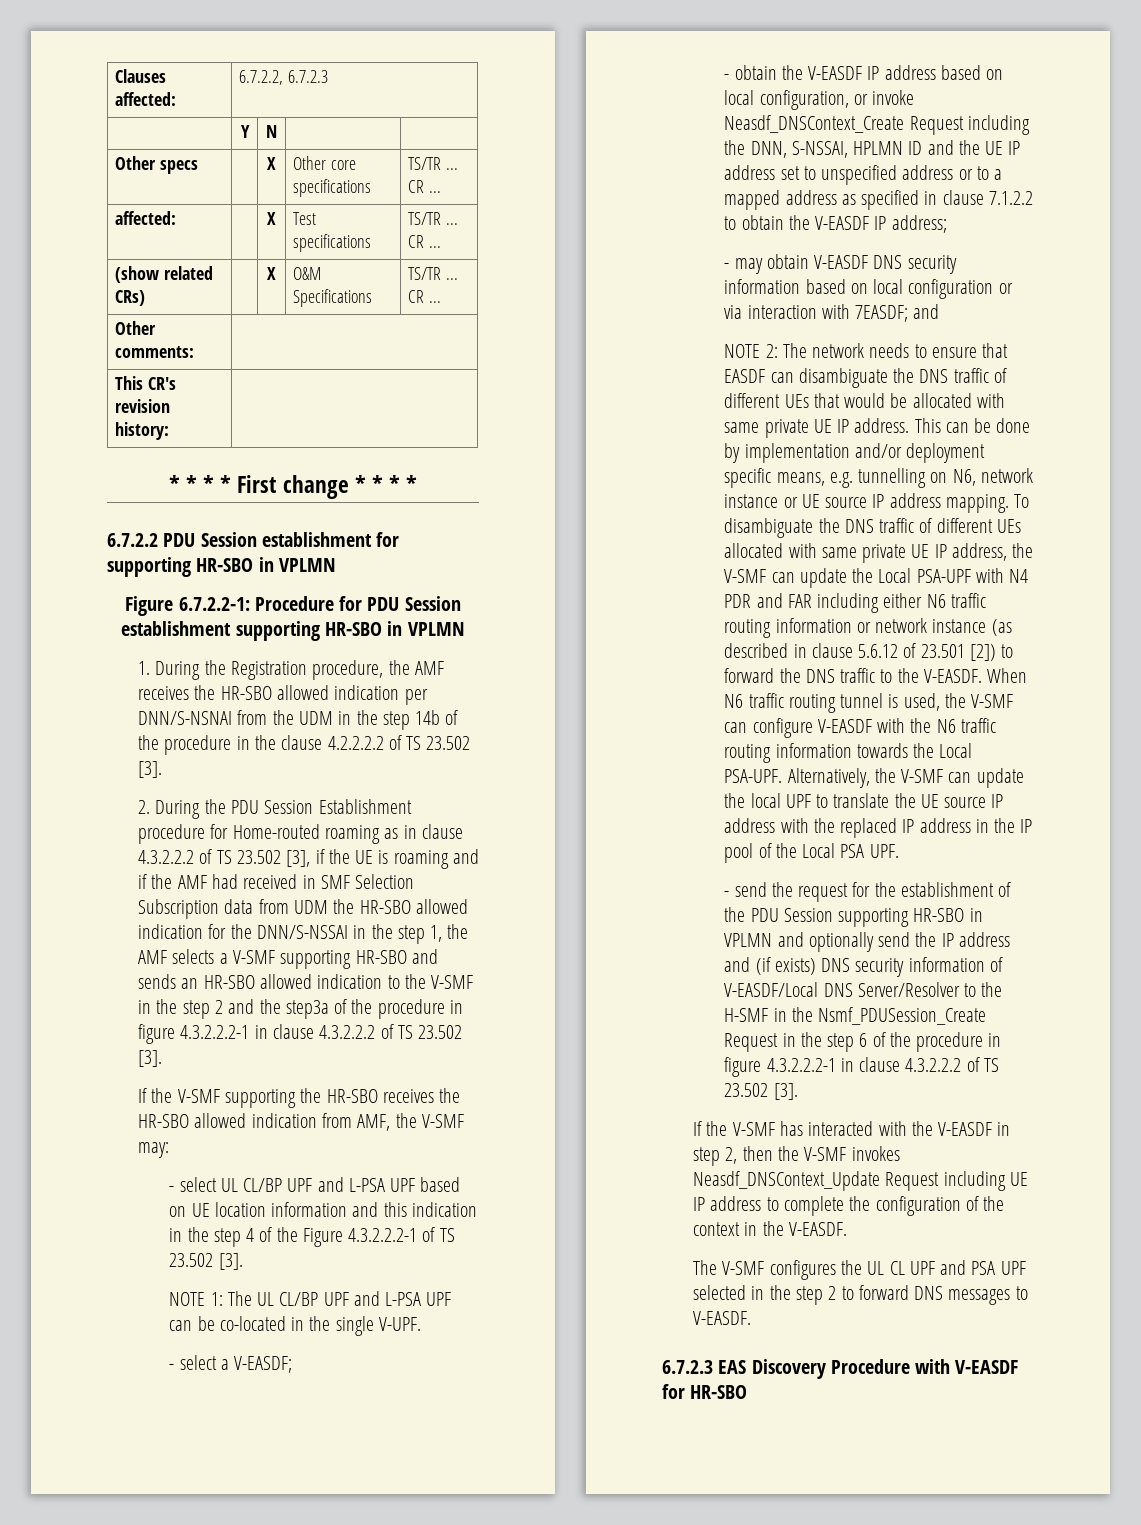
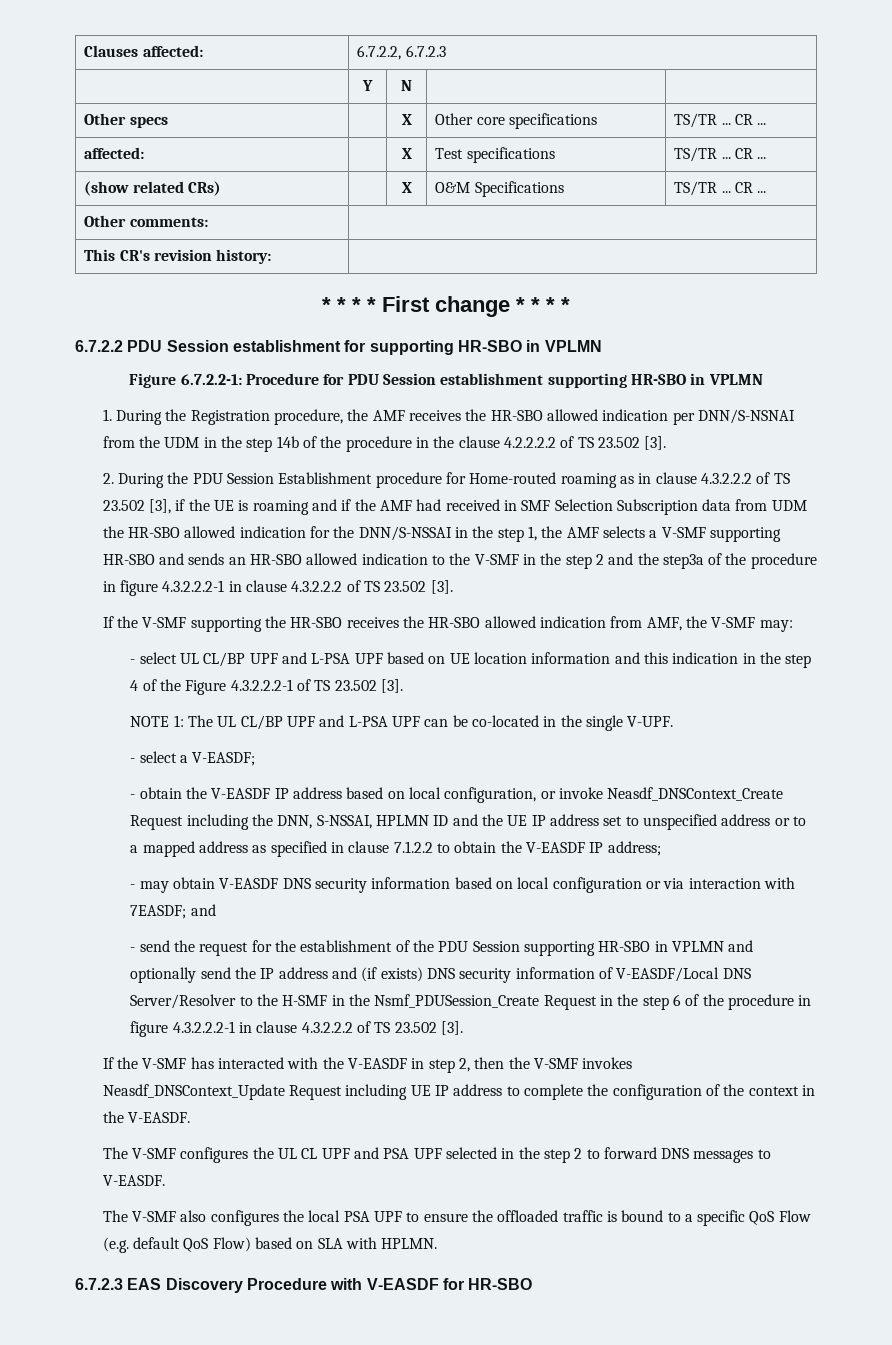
- NOTE 2: The network needs to ensure that EASDF can disambiguate the DNS traffic of different UEs that would be allocated with same private UE IP address. This can be done by implementation and/or deployment specific means, e.g. tunnelling on N6, network instance or UE source IP address mapping. To disambiguate the DNS traffic of different UEs allocated with same private UE IP address, the V-SMF can update the Local PSA-UPF with N4 PDR and FAR including either N6 traffic routing information or network instance (as described in clause 5.6.12 of 23.501 [2]) to forward the DNS traffic to the V-EASDF. When N6 traffic routing tunnel is used, the V-SMF can configure V-EASDF with the N6 traffic routing information towards the Local PSA-UPF. Alternatively, the V-SMF can update the local UPF to translate the UE source IP address with the replaced IP address in the IP pool of the Local PSA UPF.
+ The V-SMF also configures the local PSA UPF to ensure the offloaded traffic is bound to a specific QoS Flow (e.g. default QoS Flow) based on SLA with HPLMN.

